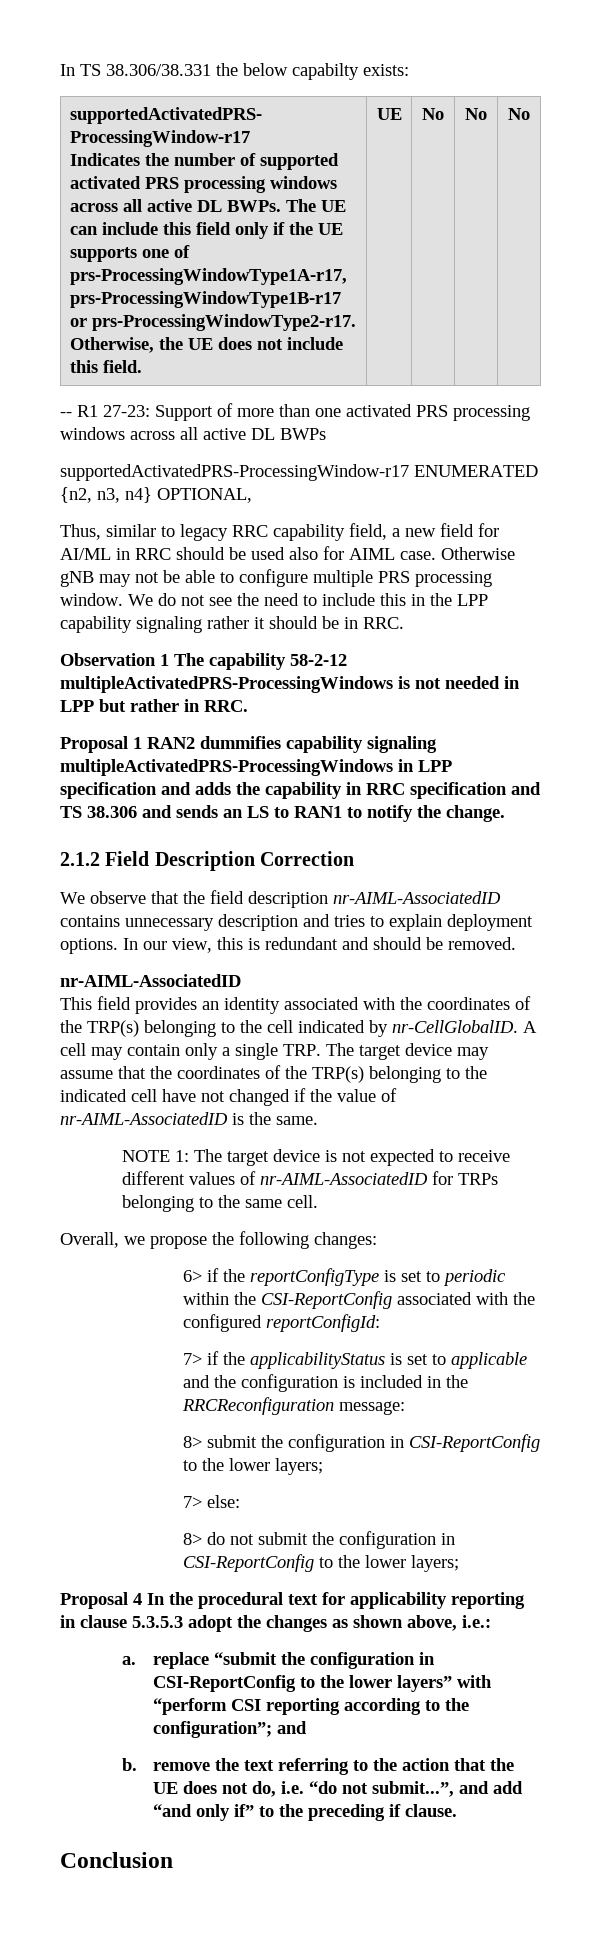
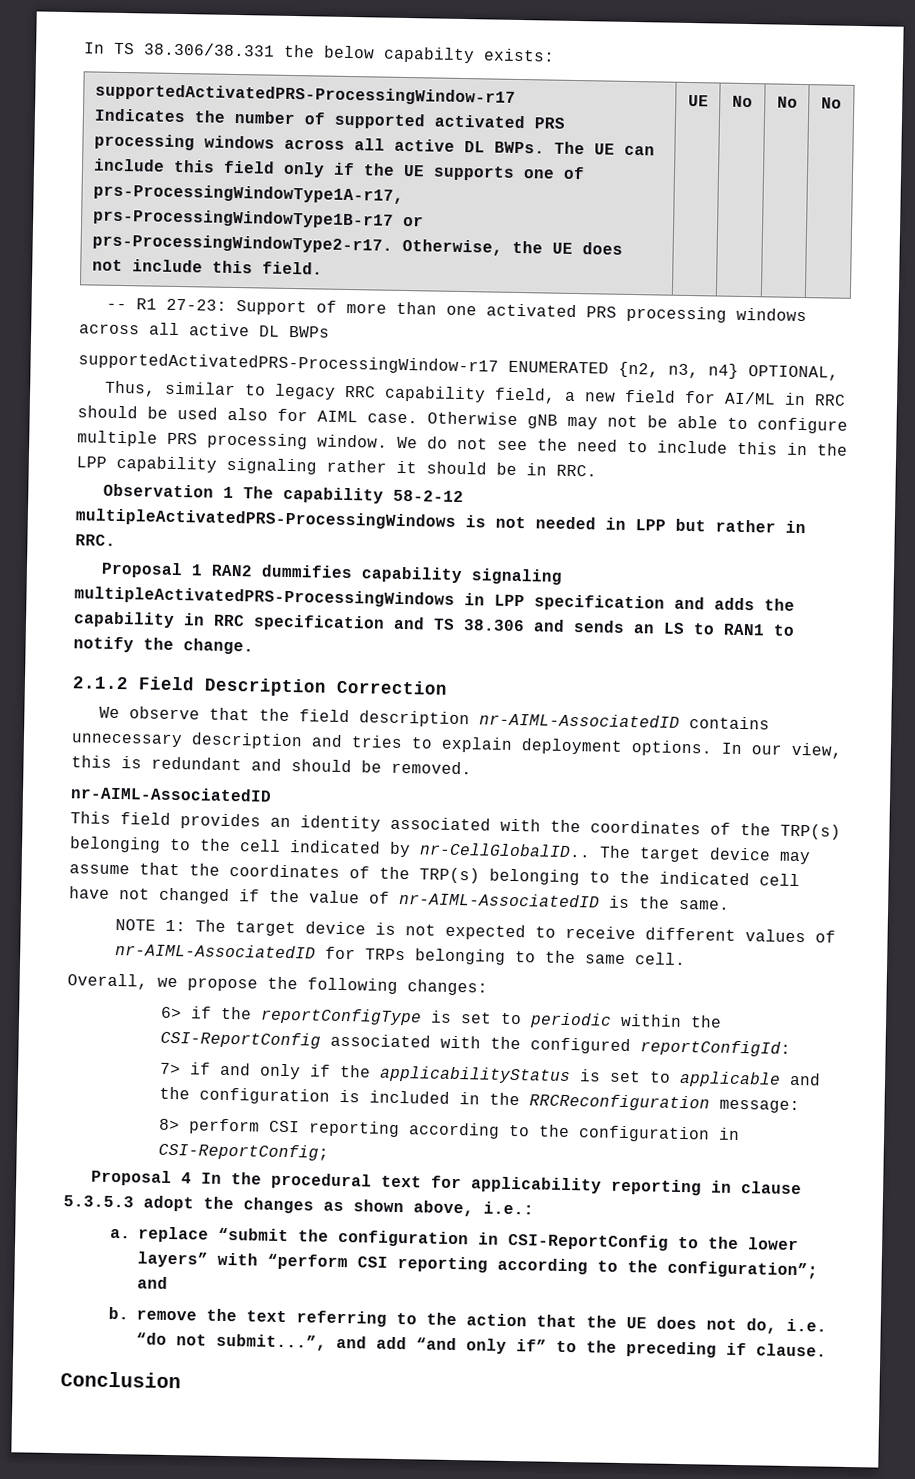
- This field provides an identity associated with the coordinates of the TRP(s) belonging to the cell indicated by nr-CellGlobalID. A cell may contain only a single TRP. The target device may assume that the coordinates of the TRP(s) belonging to the indicated cell have not changed if the value of nr-AIML-AssociatedID is the same.
+ This field provides an identity associated with the coordinates of the TRP(s) belonging to the cell indicated by nr-CellGlobalID.. The target device may assume that the coordinates of the TRP(s) belonging to the indicated cell have not changed if the value of nr-AIML-AssociatedID is the same.
- 7> if the applicabilityStatus is set to applicable and the configuration is included in the RRCReconfiguration message:
+ 7> if and only if the applicabilityStatus is set to applicable and the configuration is included in the RRCReconfiguration message:
- 8> submit the configuration in CSI-ReportConfig to the lower layers;
- 7> else:
- 8> do not submit the configuration in CSI-ReportConfig to the lower layers;
+ 8> perform CSI reporting according to the configuration in CSI-ReportConfig;

